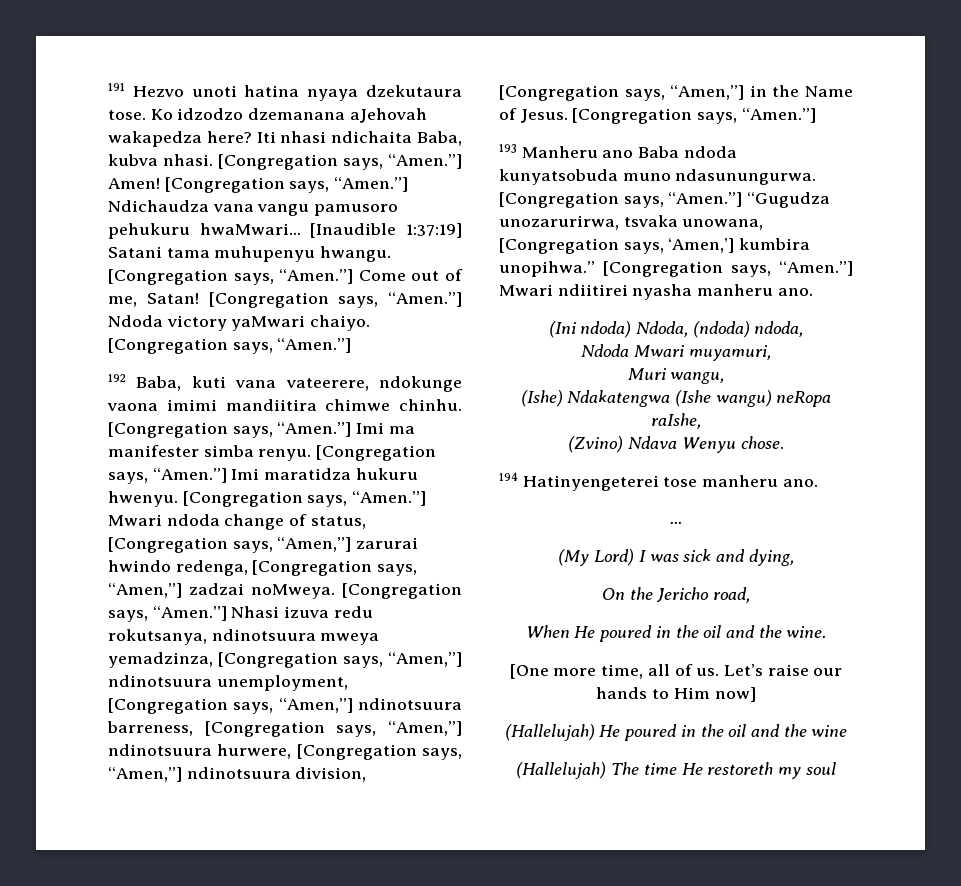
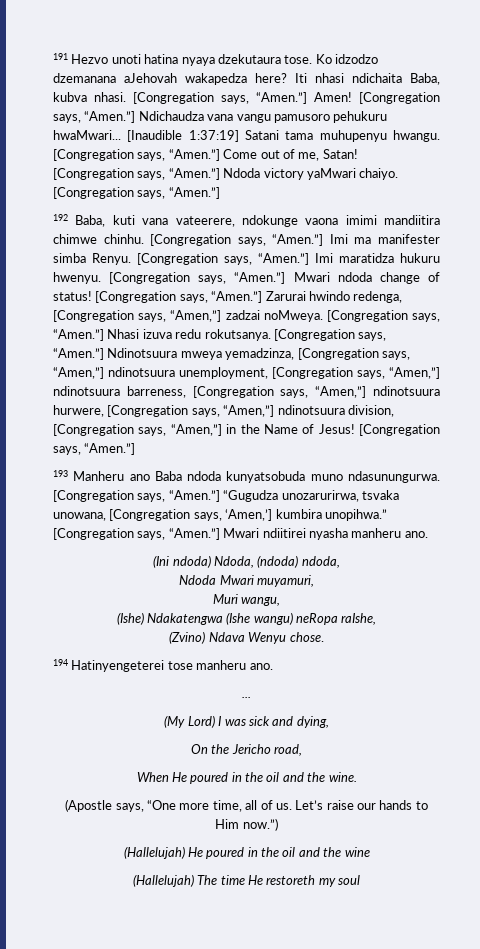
- Imi ma manifester simba renyu.
+ Imi ma manifester simba Renyu.
- Mwari ndoda change of status, [Congregation says, “Amen,”] zarurai hwindo redenga, [Congregation says, “Amen,”] zadzai noMweya.
+ Mwari ndoda change of status! [Congregation says, “Amen.”] Zarurai hwindo redenga, [Congregation says, “Amen,”] zadzai noMweya.
- Nhasi izuva redu rokutsanya, ndinotsuura mweya yemadzinza, [Congregation says, “Amen,”] ndinotsuura unemployment, [Congregation says, “Amen,”] ndinotsuura barreness, [Congregation says, “Amen,”] ndinotsuura hurwere, [Congregation says, “Amen,”] ndinotsuura division, [Congregation says, “Amen,”] in the Name of Jesus.
+ Nhasi izuva redu rokutsanya. [Congregation says, “Amen.”] Ndinotsuura mweya yemadzinza, [Congregation says, “Amen,”] ndinotsuura unemployment, [Congregation says, “Amen,”] ndinotsuura barreness, [Congregation says, “Amen,”] ndinotsuura hurwere, [Congregation says, “Amen,”] ndinotsuura division, [Congregation says, “Amen,”] in the Name of Jesus!
- [One more time, all of us.
+ (Apostle says, “One more time, all of us.
- Let’s raise our hands to Him now]
+ Let’s raise our hands to Him now.”)

